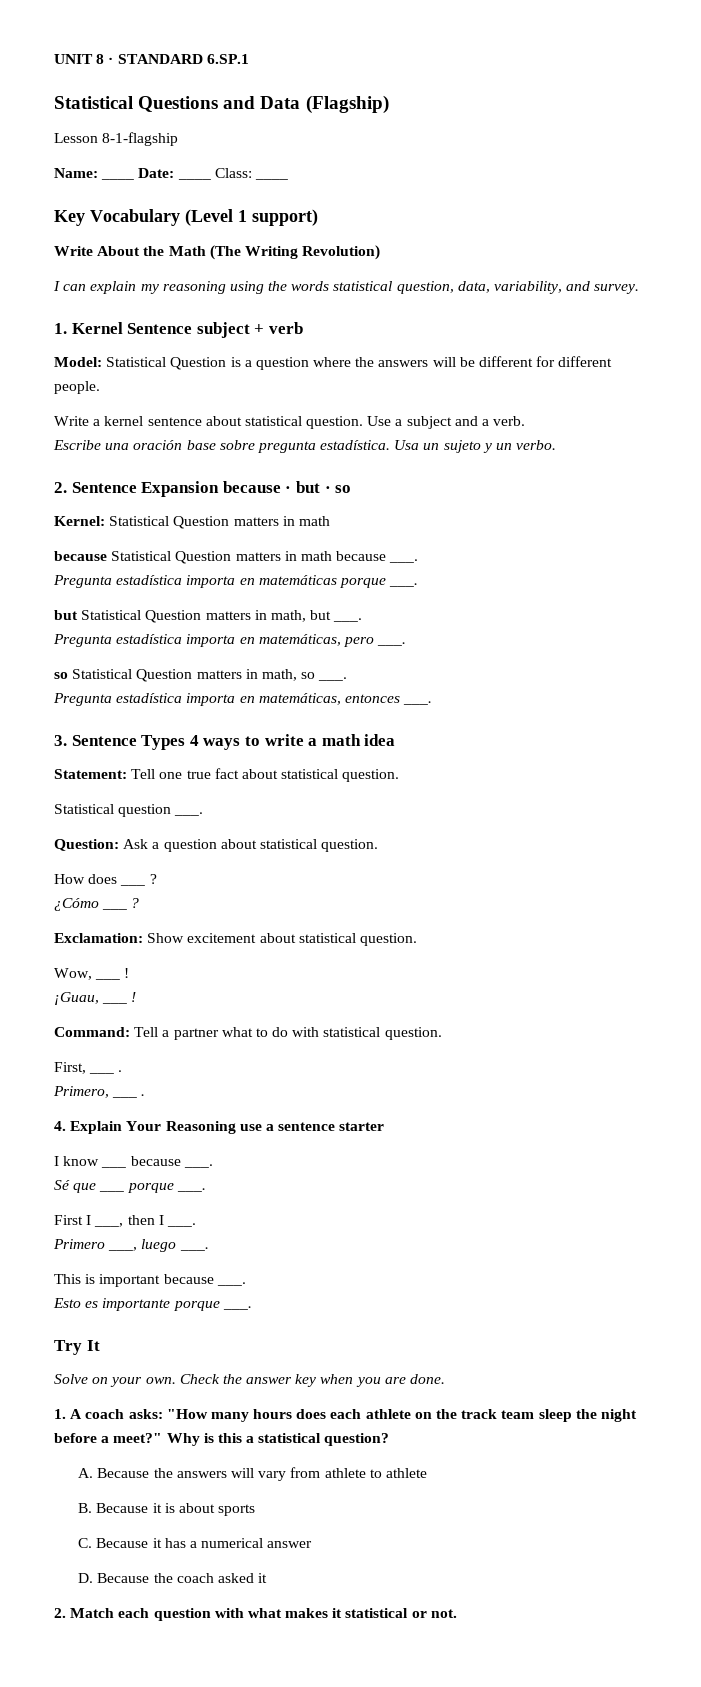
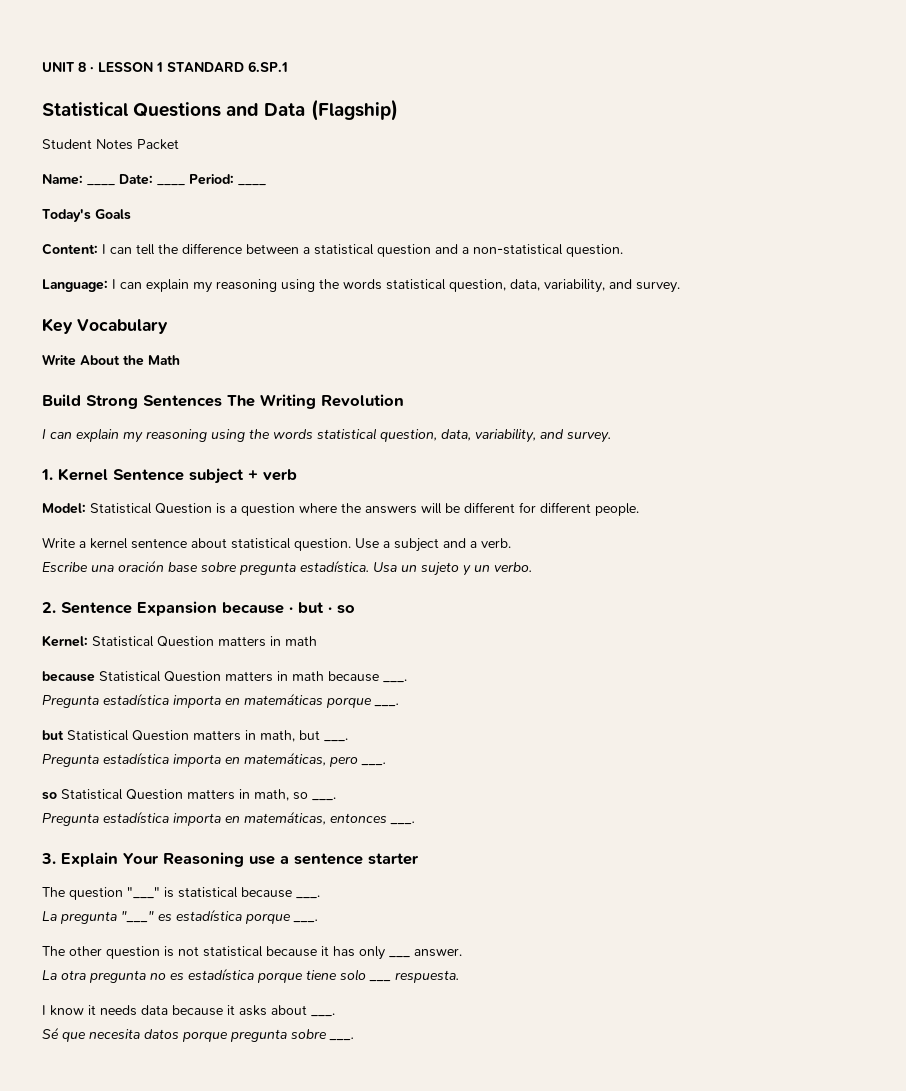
- UNIT 8 · STANDARD 6.SP.1
+ UNIT 8 · LESSON 1 STANDARD 6.SP.1
- Lesson 8-1-flagship
+ Student Notes Packet
- Name: ____ Date: ____ Class: ____
+ Name: ____ Date: ____ Period: ____
+ Today's Goals
+ Content: I can tell the difference between a statistical question and a non-statistical question.
+ Language: I can explain my reasoning using the words statistical question, data, variability, and survey.
- Key Vocabulary (Level 1 support)
+ Key Vocabulary
- Write About the Math (The Writing Revolution)
+ Write About the Math
+ Build Strong Sentences The Writing Revolution
- 3. Sentence Types 4 ways to write a math idea
- Statement: Tell one true fact about statistical question.
- Statistical question ___.
- Question: Ask a question about statistical question.
- How does ___ ?
- ¿Cómo ___ ?
- Exclamation: Show excitement about statistical question.
- Wow, ___ !
- ¡Guau, ___ !
- Command: Tell a partner what to do with statistical question.
- First, ___ .
- Primero, ___ .
- 4. Explain Your Reasoning use a sentence starter
+ 3. Explain Your Reasoning use a sentence starter
- I know ___ because ___.
- Sé que ___ porque ___.
- First I ___, then I ___.
- Primero ___, luego ___.
- This is important because ___.
- Esto es importante porque ___.
- Try It
- Solve on your own. Check the answer key when you are done.
- 1. A coach asks: "How many hours does each athlete on the track team sleep the night before a meet?" Why is this a statistical question?
- A. Because the answers will vary from athlete to athlete
- B. Because it is about sports
- C. Because it has a numerical answer
- D. Because the coach asked it
- 2. Match each question with what makes it statistical or not.
+ The question "___" is statistical because ___.
+ La pregunta "___" es estadística porque ___.
+ The other question is not statistical because it has only ___ answer.
+ La otra pregunta no es estadística porque tiene solo ___ respuesta.
+ I know it needs data because it asks about ___.
+ Sé que necesita datos porque pregunta sobre ___.

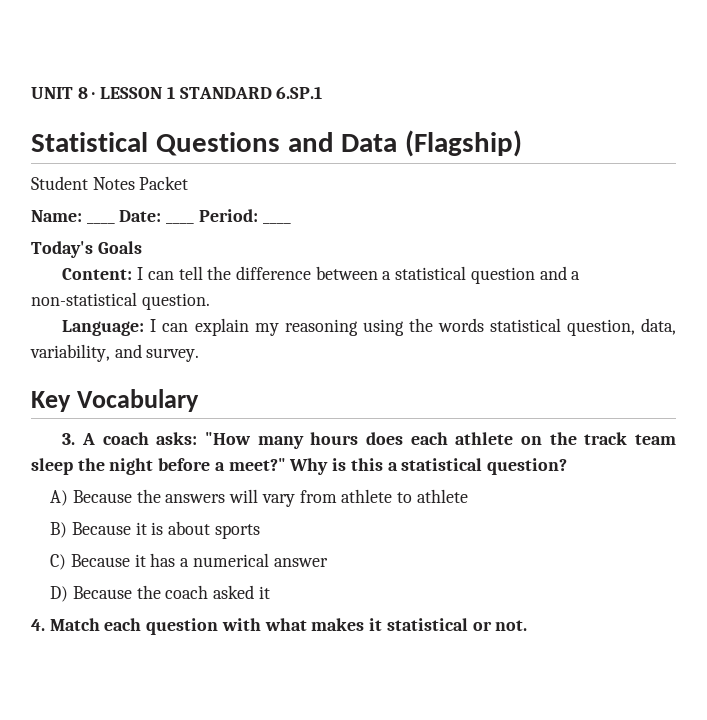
- Write About the Math
- Build Strong Sentences The Writing Revolution
- I can explain my reasoning using the words statistical question, data, variability, and survey.
- 1. Kernel Sentence subject + verb
- Model: Statistical Question is a question where the answers will be different for different people.
- Write a kernel sentence about statistical question. Use a subject and a verb.
- Escribe una oración base sobre pregunta estadística. Usa un sujeto y un verbo.
- 2. Sentence Expansion because · but · so
- Kernel: Statistical Question matters in math
- because Statistical Question matters in math because ___.
- Pregunta estadística importa en matemáticas porque ___.
- but Statistical Question matters in math, but ___.
- Pregunta estadística importa en matemáticas, pero ___.
- so Statistical Question matters in math, so ___.
- Pregunta estadística importa en matemáticas, entonces ___.
- 3. Explain Your Reasoning use a sentence starter
- The question "___" is statistical because ___.
- La pregunta "___" es estadística porque ___.
- The other question is not statistical because it has only ___ answer.
- La otra pregunta no es estadística porque tiene solo ___ respuesta.
- I know it needs data because it asks about ___.
- Sé que necesita datos porque pregunta sobre ___.
+ 3. A coach asks: "How many hours does each athlete on the track team sleep the night before a meet?" Why is this a statistical question?
+ A) Because the answers will vary from athlete to athlete
+ B) Because it is about sports
+ C) Because it has a numerical answer
+ D) Because the coach asked it
+ 4. Match each question with what makes it statistical or not.

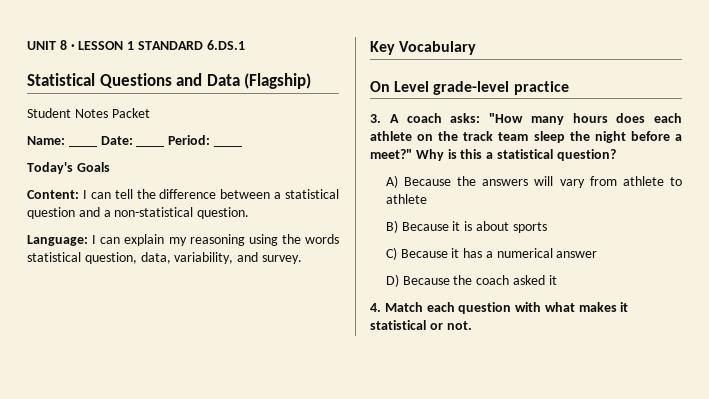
- UNIT 8 · LESSON 1 STANDARD 6.SP.1
+ UNIT 8 · LESSON 1 STANDARD 6.DS.1
+ On Level grade-level practice

